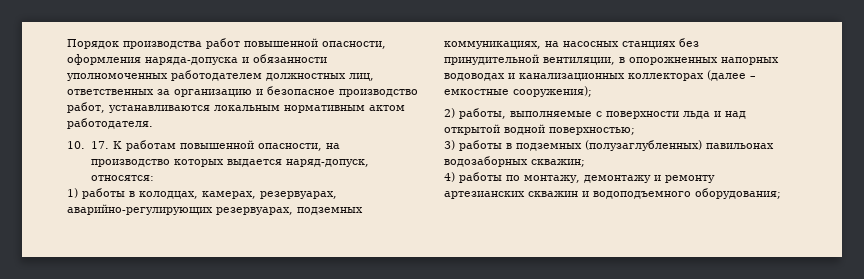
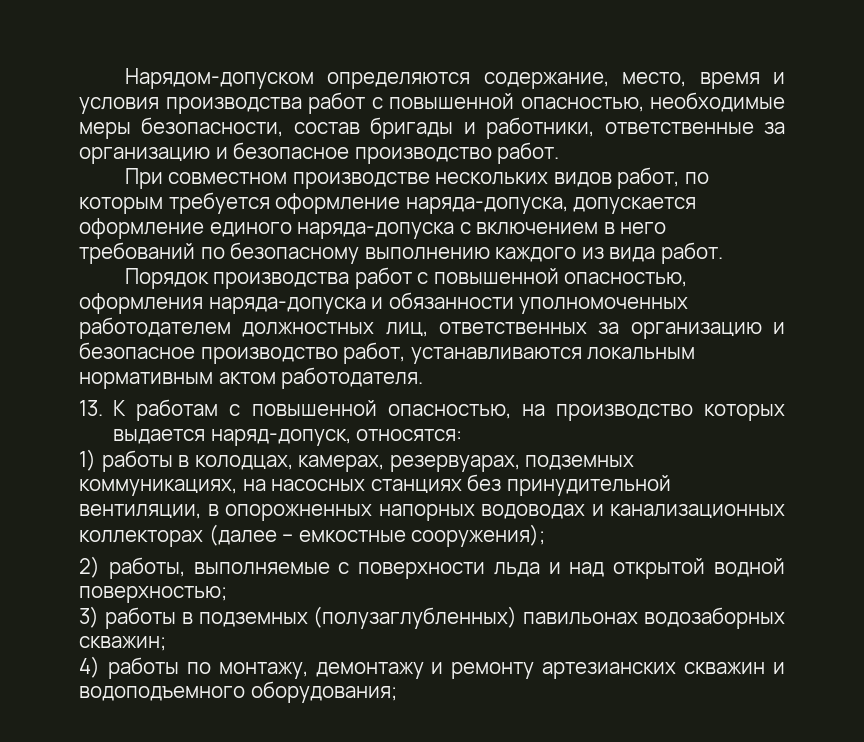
- Порядок производства работ повышенной опасности, оформления наряда-допуска и обязанности уполномоченных работодателем должностных лиц, ответственных за организацию и безопасное производство работ, устанавливаются локальным нормативным актом работодателя.
+ Нарядом-допуском определяются содержание, место, время и условия производства работ с повышенной опасностью, необходимые меры безопасности, состав бригады и работники, ответственные за организацию и безопасное производство работ.
+ При совместном производстве нескольких видов работ, по которым требуется оформление наряда-допуска, допускается оформление единого наряда-допуска с включением в него требований по безопасному выполнению каждого из вида работ.
+ Порядок производства работ с повышенной опасностью, оформления наряда-допуска и обязанности уполномоченных работодателем должностных лиц, ответственных за организацию и безопасное производство работ, устанавливаются локальным нормативным актом работодателя.
- 10. 17. К работам повышенной опасности, на производство которых выдается наряд-допуск, относятся:
+ 13. К работам с повышенной опасностью, на производство которых выдается наряд-допуск, относятся:
- 1) работы в колодцах, камерах, резервуарах, аварийно-регулирующих резервуарах, подземных коммуникациях, на насосных станциях без принудительной вентиляции, в опорожненных напорных водоводах и канализационных коллекторах (далее – емкостные сооружения);
+ 1) работы в колодцах, камерах, резервуарах, подземных коммуникациях, на насосных станциях без принудительной вентиляции, в опорожненных напорных водоводах и канализационных коллекторах (далее – емкостные сооружения);

